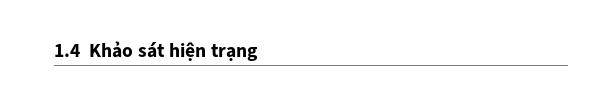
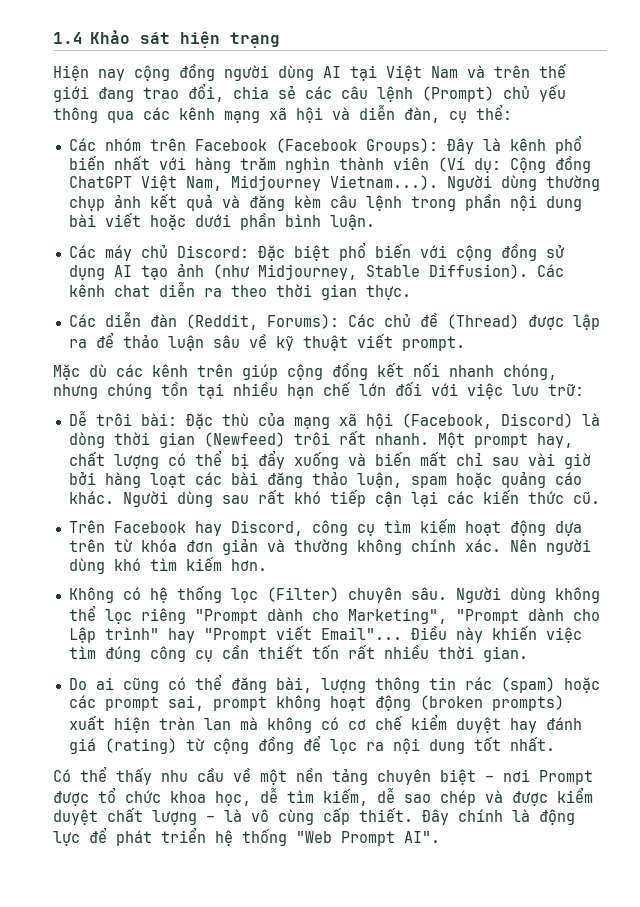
+ Hiện nay cộng đồng người dùng AI tại Việt Nam và trên thế giới đang trao đổi, chia sẻ các câu lệnh (Prompt) chủ yếu thông qua các kênh mạng xã hội và diễn đàn, cụ thể:
+ Các nhóm trên Facebook (Facebook Groups): Đây là kênh phổ biến nhất với hàng trăm nghìn thành viên (Ví dụ: Cộng đồng ChatGPT Việt Nam, Midjourney Vietnam...). Người dùng thường chụp ảnh kết quả và đăng kèm câu lệnh trong phần nội dung bài viết hoặc dưới phần bình luận.
+ Các máy chủ Discord: Đặc biệt phổ biến với cộng đồng sử dụng AI tạo ảnh (như Midjourney, Stable Diffusion). Các kênh chat diễn ra theo thời gian thực.
+ Các diễn đàn (Reddit, Forums): Các chủ đề (Thread) được lập ra để thảo luận sâu về kỹ thuật viết prompt.
+ Mặc dù các kênh trên giúp cộng đồng kết nối nhanh chóng, nhưng chúng tồn tại nhiều hạn chế lớn đối với việc lưu trữ:
+ Dễ trôi bài: Đặc thù của mạng xã hội (Facebook, Discord) là dòng thời gian (Newfeed) trôi rất nhanh. Một prompt hay, chất lượng có thể bị đẩy xuống và biến mất chỉ sau vài giờ bởi hàng loạt các bài đăng thảo luận, spam hoặc quảng cáo khác. Người dùng sau rất khó tiếp cận lại các kiến thức cũ.
+ Trên Facebook hay Discord, công cụ tìm kiếm hoạt động dựa trên từ khóa đơn giản và thường không chính xác. Nên người dùng khó tìm kiếm hơn.
+ Không có hệ thống lọc (Filter) chuyên sâu. Người dùng không thể lọc riêng "Prompt dành cho Marketing", "Prompt dành cho Lập trình" hay "Prompt viết Email"... Điều này khiến việc tìm đúng công cụ cần thiết tốn rất nhiều thời gian.
+ Do ai cũng có thể đăng bài, lượng thông tin rác (spam) hoặc các prompt sai, prompt không hoạt động (broken prompts) xuất hiện tràn lan mà không có cơ chế kiểm duyệt hay đánh giá (rating) từ cộng đồng để lọc ra nội dung tốt nhất.
+ Có thể thấy nhu cầu về một nền tảng chuyên biệt – nơi Prompt được tổ chức khoa học, dễ tìm kiếm, dễ sao chép và được kiểm duyệt chất lượng – là vô cùng cấp thiết. Đây chính là động lực để phát triển hệ thống "Web Prompt AI".

